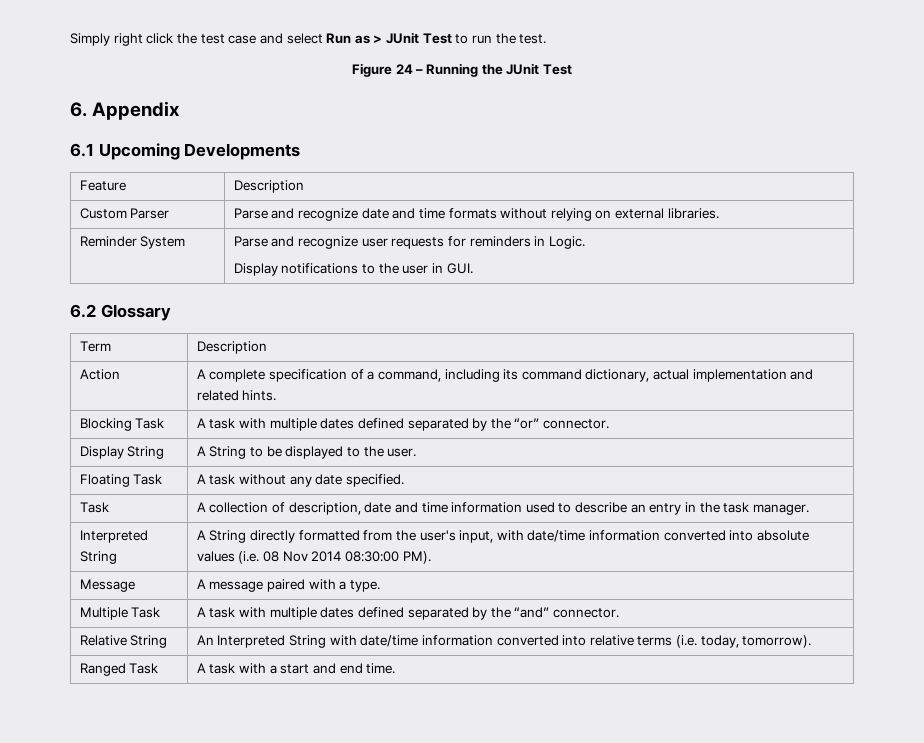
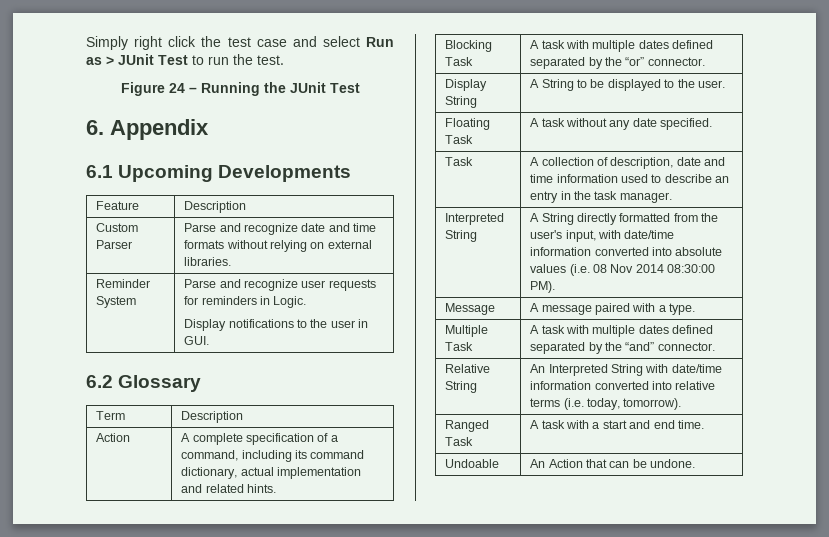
+ Undoable | An Action that can be undone.

